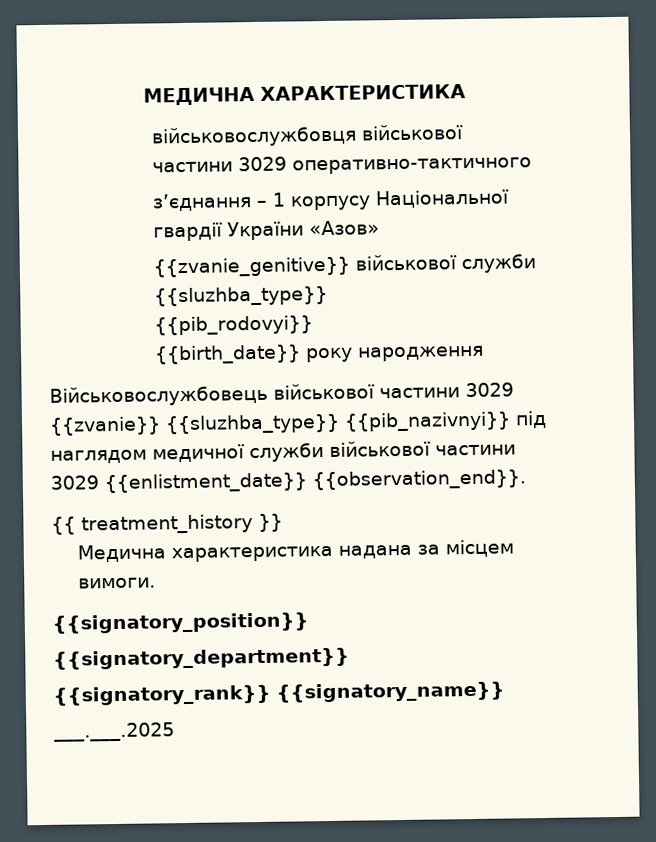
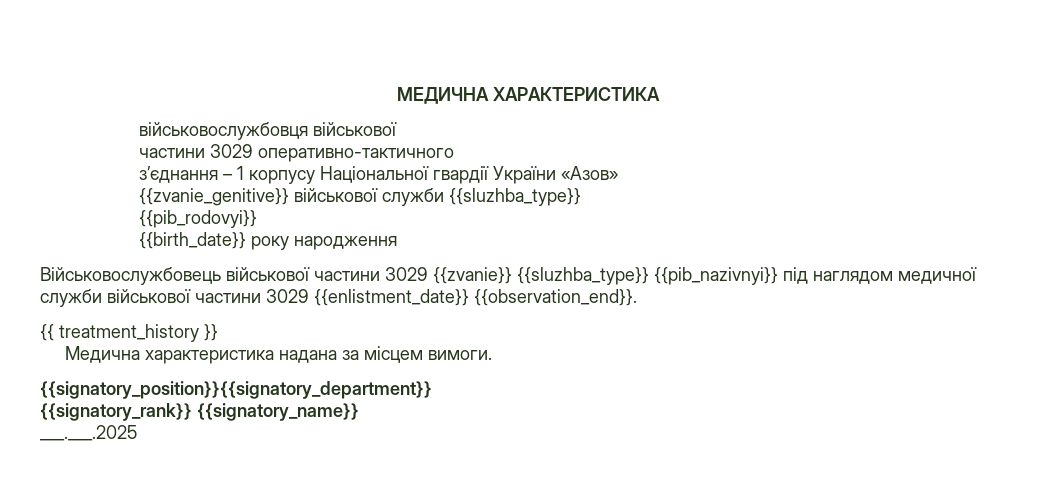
- {{signatory_position}}
- {{signatory_department}}
+ {{signatory_position}}{{signatory_department}}

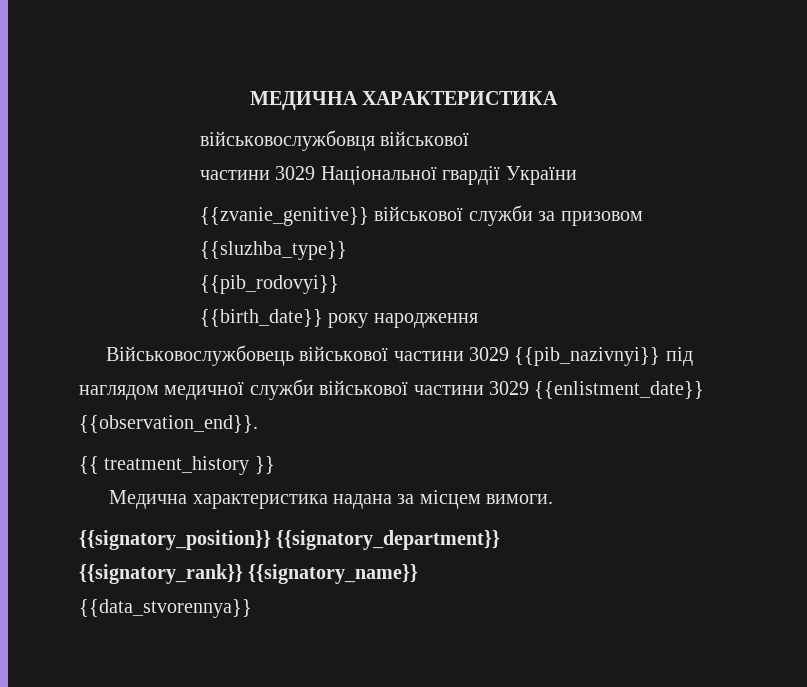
- частини 3029 оперативно-тактичного
- з’єднання – 1 корпусу Національної гвардії України «Азов»
+ частини 3029 Національної гвардії України
- {{zvanie_genitive}} військової служби {{sluzhba_type}}
+ {{zvanie_genitive}} військової служби за призовом {{sluzhba_type}}
- Військовослужбовець військової частини 3029 {{zvanie}} {{sluzhba_type}} {{pib_nazivnyi}} під наглядом медичної служби військової частини 3029 {{enlistment_date}} {{observation_end}}.
+ Військовослужбовець військової частини 3029 {{pib_nazivnyi}} під наглядом медичної служби військової частини 3029 {{enlistment_date}} {{observation_end}}.
- {{signatory_position}}{{signatory_department}}
+ {{signatory_position}} {{signatory_department}}
- ___.___.2025
+ {{data_stvorennya}}

